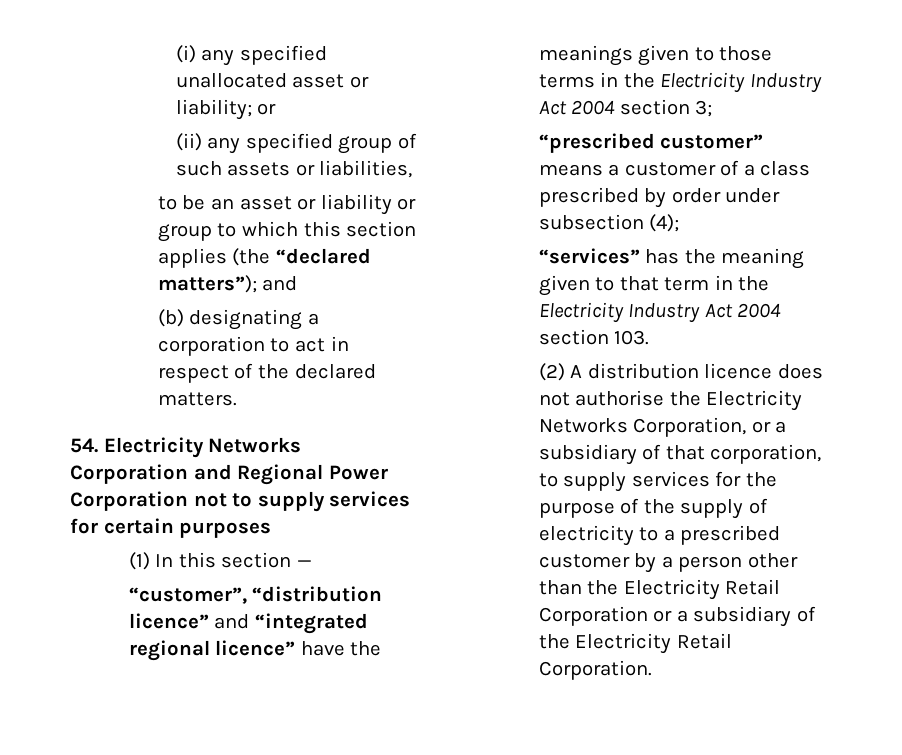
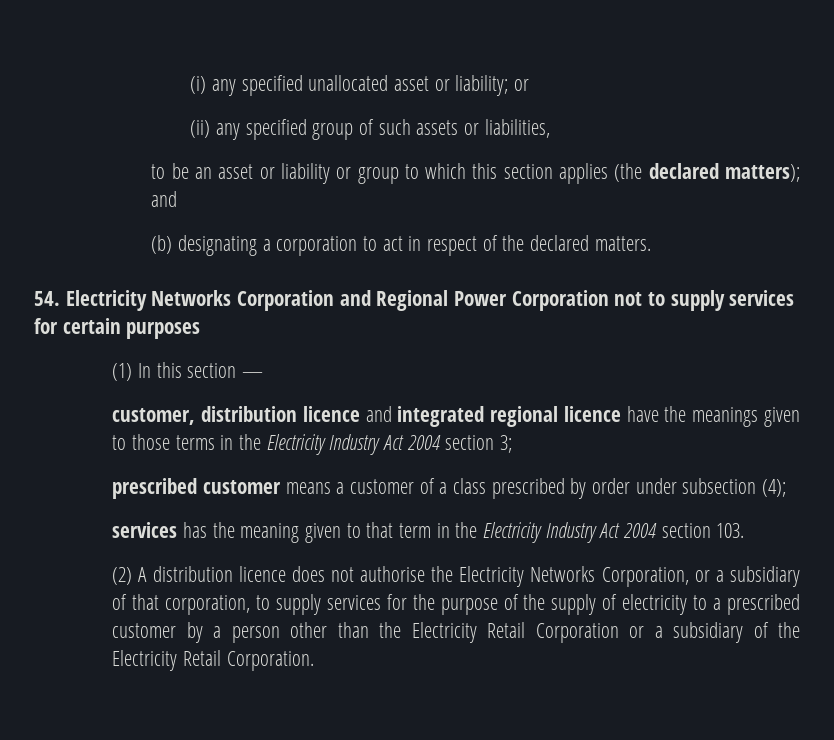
- to be an asset or liability or group to which this section applies (the “declared matters”); and
+ to be an asset or liability or group to which this section applies (the declared matters); and
- “customer”, “distribution licence” and “integrated regional licence” have the meanings given to those terms in the Electricity Industry Act 2004 section 3;
+ customer, distribution licence and integrated regional licence have the meanings given to those terms in the Electricity Industry Act 2004 section 3;
- “prescribed customer” means a customer of a class prescribed by order under subsection (4);
+ prescribed customer means a customer of a class prescribed by order under subsection (4);
- “services” has the meaning given to that term in the Electricity Industry Act 2004 section 103.
+ services has the meaning given to that term in the Electricity Industry Act 2004 section 103.

